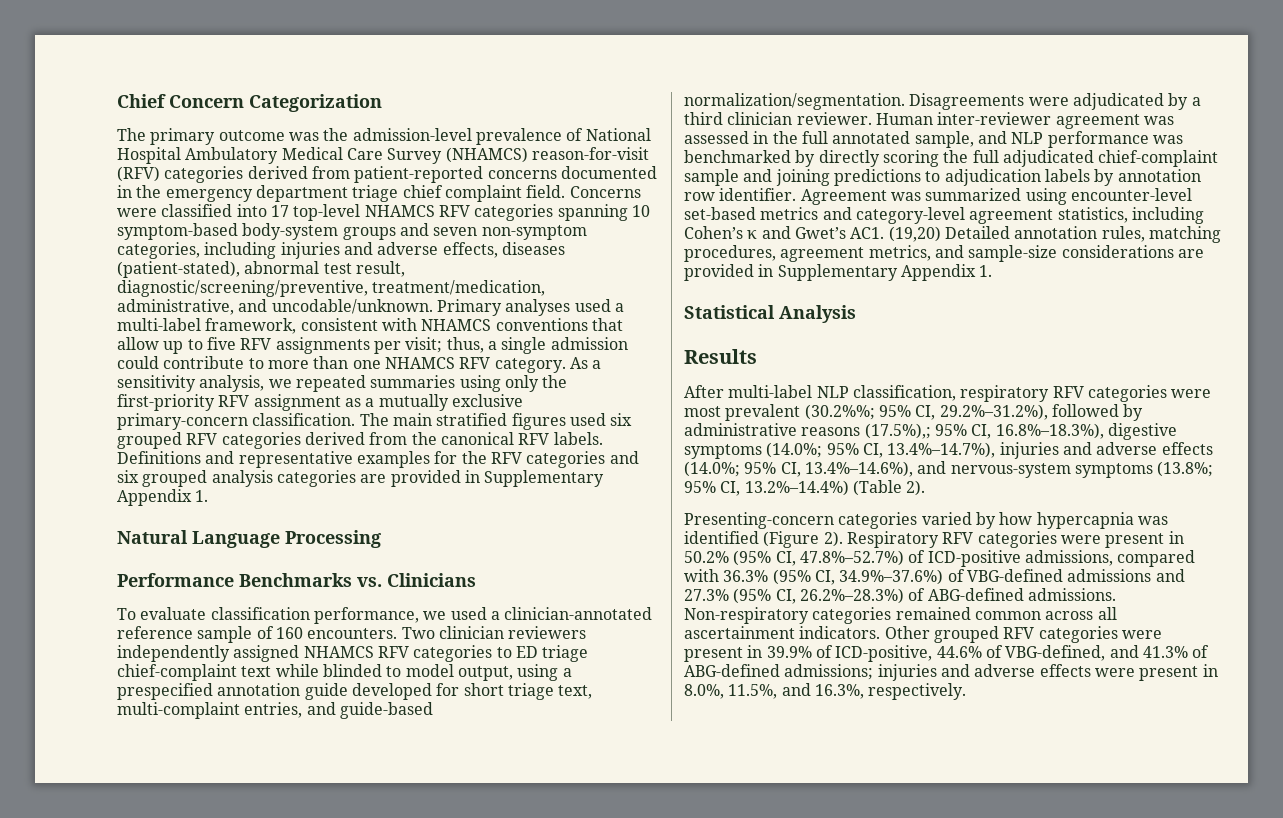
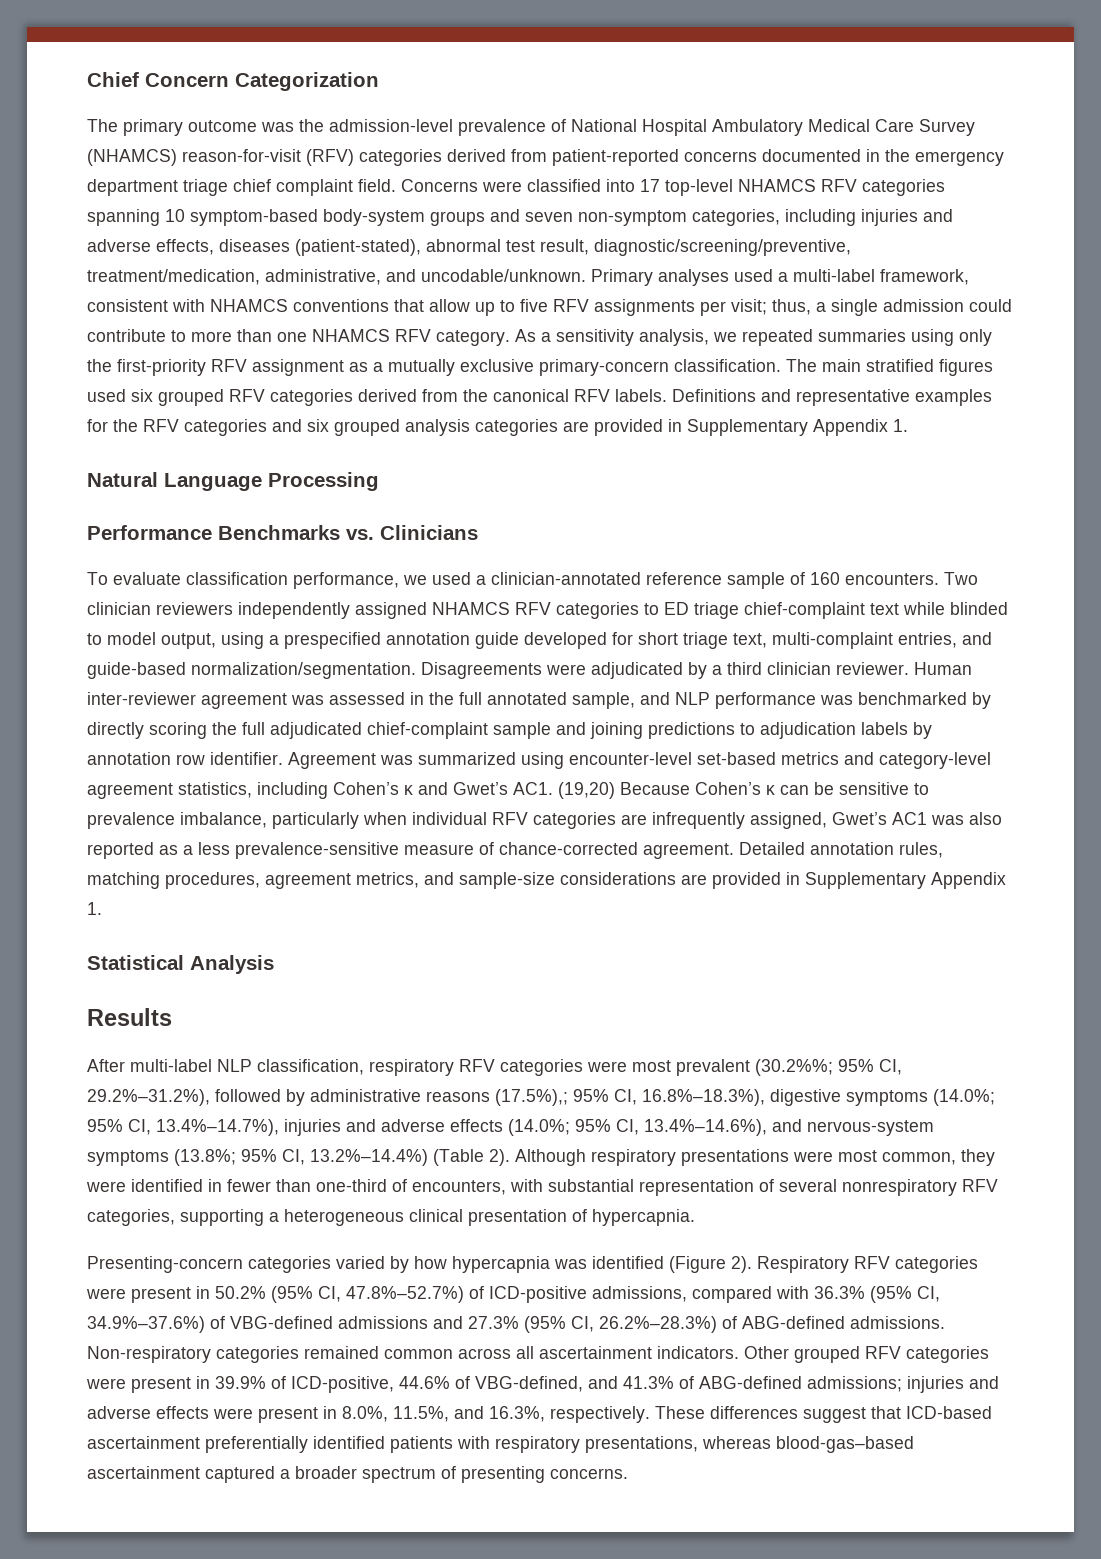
- Agreement was summarized using encounter-level set-based metrics and category-level agreement statistics, including Cohen’s κ and Gwet’s AC1. (19,20) Detailed annotation rules, matching procedures, agreement metrics, and sample-size considerations are provided in Supplementary Appendix 1.
+ Agreement was summarized using encounter-level set-based metrics and category-level agreement statistics, including Cohen’s κ and Gwet’s AC1. (19,20) Because Cohen’s κ can be sensitive to prevalence imbalance, particularly when individual RFV categories are infrequently assigned, Gwet’s AC1 was also reported as a less prevalence-sensitive measure of chance-corrected agreement. Detailed annotation rules, matching procedures, agreement metrics, and sample-size considerations are provided in Supplementary Appendix 1.
+ Although respiratory presentations were most common, they were identified in fewer than one-third of encounters, with substantial representation of several nonrespiratory RFV categories, supporting a heterogeneous clinical presentation of hypercapnia.
+ These differences suggest that ICD-based ascertainment preferentially identified patients with respiratory presentations, whereas blood-gas–based ascertainment captured a broader spectrum of presenting concerns.

